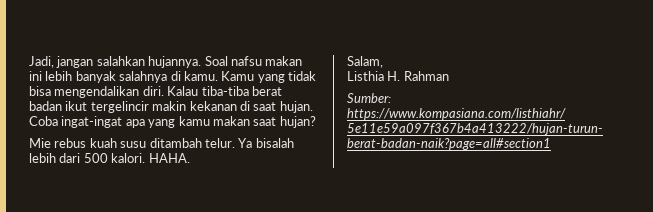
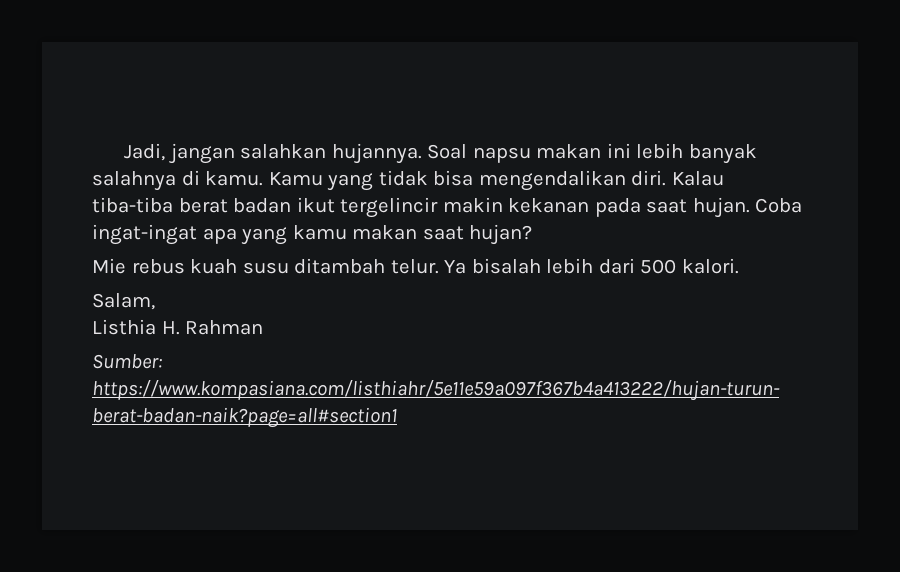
- Soal nafsu makan ini lebih banyak salahnya di kamu.
+ Soal napsu makan ini lebih banyak salahnya di kamu.
- Kalau tiba-tiba berat badan ikut tergelincir makin kekanan di saat hujan.
+ Kalau tiba-tiba berat badan ikut tergelincir makin kekanan pada saat hujan.
- HAHA.

